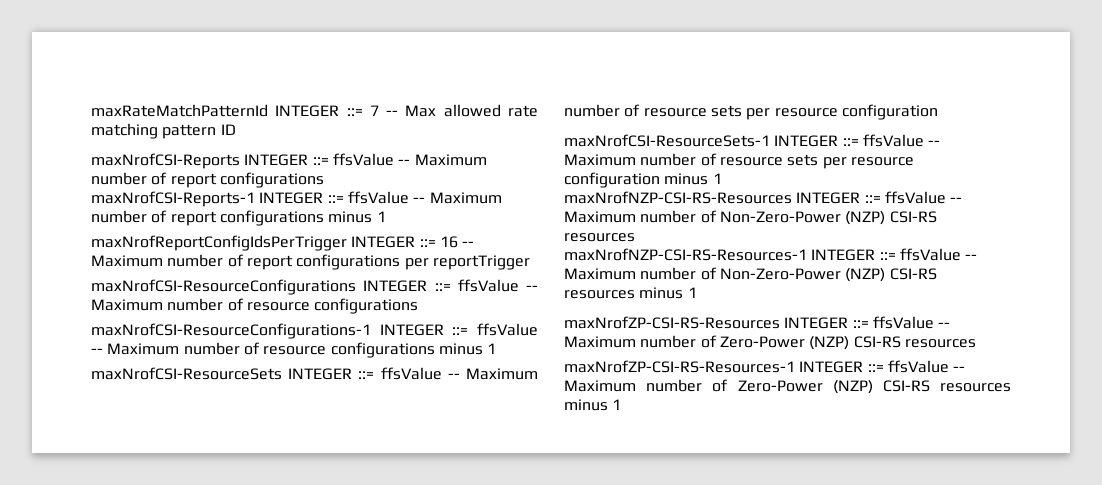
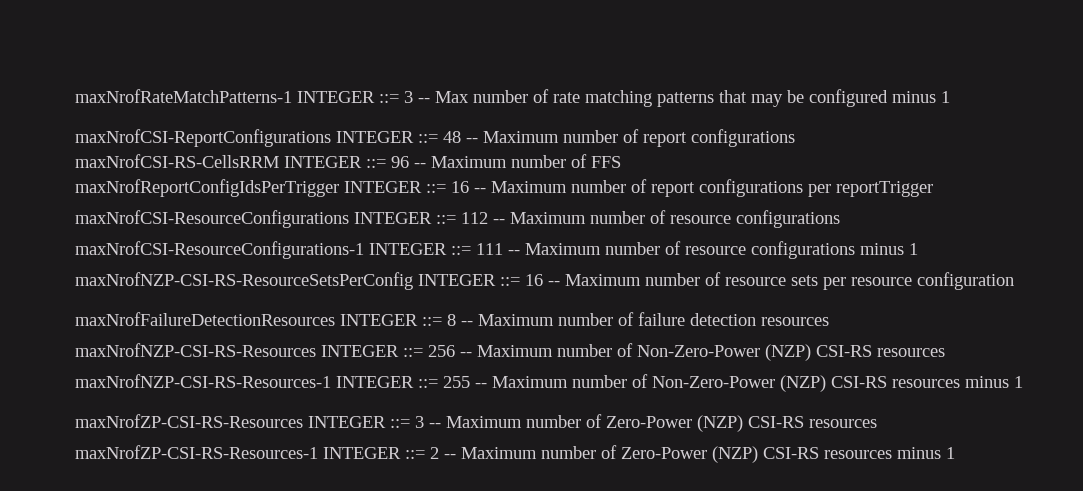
- maxRateMatchPatternId INTEGER ::= 7 -- Max allowed rate matching pattern ID
- maxNrofCSI-Reports INTEGER ::= ffsValue -- Maximum number of report configurations
+ maxNrofRateMatchPatterns-1 INTEGER ::= 3 -- Max number of rate matching patterns that may be configured minus 1
+ maxNrofCSI-ReportConfigurations INTEGER ::= 48 -- Maximum number of report configurations
- maxNrofCSI-Reports-1 INTEGER ::= ffsValue -- Maximum number of report configurations minus 1
+ maxNrofCSI-RS-CellsRRM INTEGER ::= 96 -- Maximum number of FFS
- maxNrofCSI-ResourceConfigurations INTEGER ::= ffsValue -- Maximum number of resource configurations
+ maxNrofCSI-ResourceConfigurations INTEGER ::= 112 -- Maximum number of resource configurations
- maxNrofCSI-ResourceConfigurations-1 INTEGER ::= ffsValue -- Maximum number of resource configurations minus 1
+ maxNrofCSI-ResourceConfigurations-1 INTEGER ::= 111 -- Maximum number of resource configurations minus 1
- maxNrofCSI-ResourceSets INTEGER ::= ffsValue -- Maximum number of resource sets per resource configuration
+ maxNrofNZP-CSI-RS-ResourceSetsPerConfig INTEGER ::= 16 -- Maximum number of resource sets per resource configuration
- maxNrofCSI-ResourceSets-1 INTEGER ::= ffsValue -- Maximum number of resource sets per resource configuration minus 1
+ maxNrofFailureDetectionResources INTEGER ::= 8 -- Maximum number of failure detection resources
- maxNrofNZP-CSI-RS-Resources INTEGER ::= ffsValue -- Maximum number of Non-Zero-Power (NZP) CSI-RS resources
+ maxNrofNZP-CSI-RS-Resources INTEGER ::= 256 -- Maximum number of Non-Zero-Power (NZP) CSI-RS resources
- maxNrofNZP-CSI-RS-Resources-1 INTEGER ::= ffsValue -- Maximum number of Non-Zero-Power (NZP) CSI-RS resources minus 1
+ maxNrofNZP-CSI-RS-Resources-1 INTEGER ::= 255 -- Maximum number of Non-Zero-Power (NZP) CSI-RS resources minus 1
- maxNrofZP-CSI-RS-Resources INTEGER ::= ffsValue -- Maximum number of Zero-Power (NZP) CSI-RS resources
+ maxNrofZP-CSI-RS-Resources INTEGER ::= 3 -- Maximum number of Zero-Power (NZP) CSI-RS resources
- maxNrofZP-CSI-RS-Resources-1 INTEGER ::= ffsValue -- Maximum number of Zero-Power (NZP) CSI-RS resources minus 1
+ maxNrofZP-CSI-RS-Resources-1 INTEGER ::= 2 -- Maximum number of Zero-Power (NZP) CSI-RS resources minus 1

